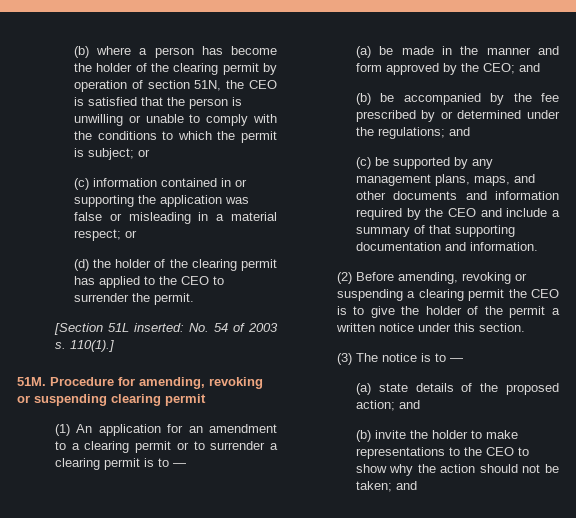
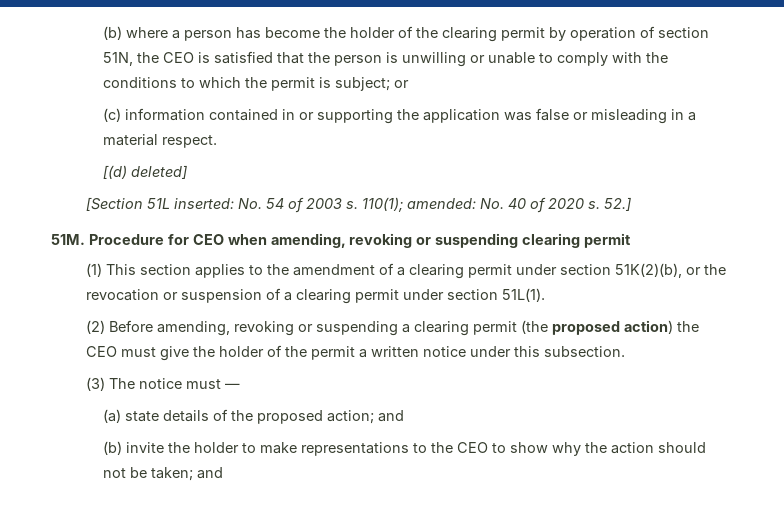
- (c) information contained in or supporting the application was false or misleading in a material respect; or
- (d) the holder of the clearing permit has applied to the CEO to surrender the permit.
+ (c) information contained in or supporting the application was false or misleading in a material respect.
+ [(d) deleted]
- 110(1).]
+ 110(1); amended: No. 40 of 2020 s. 52.]
- Procedure for amending, revoking or suspending clearing permit
+ Procedure for CEO when amending, revoking or suspending clearing permit
- (1) An application for an amendment to a clearing permit or to surrender a clearing permit is to —
- (a) be made in the manner and form approved by the CEO; and
- (b) be accompanied by the fee prescribed by or determined under the regulations; and
- (c) be supported by any management plans, maps, and other documents and information required by the CEO and include a summary of that supporting documentation and information.
+ (1) This section applies to the amendment of a clearing permit under section 51K(2)(b), or the revocation or suspension of a clearing permit under section 51L(1).
- (2) Before amending, revoking or suspending a clearing permit the CEO is to give the holder of the permit a written notice under this section.
+ (2) Before amending, revoking or suspending a clearing permit (the proposed action) the CEO must give the holder of the permit a written notice under this subsection.
- (3) The notice is to —
+ (3) The notice must —

